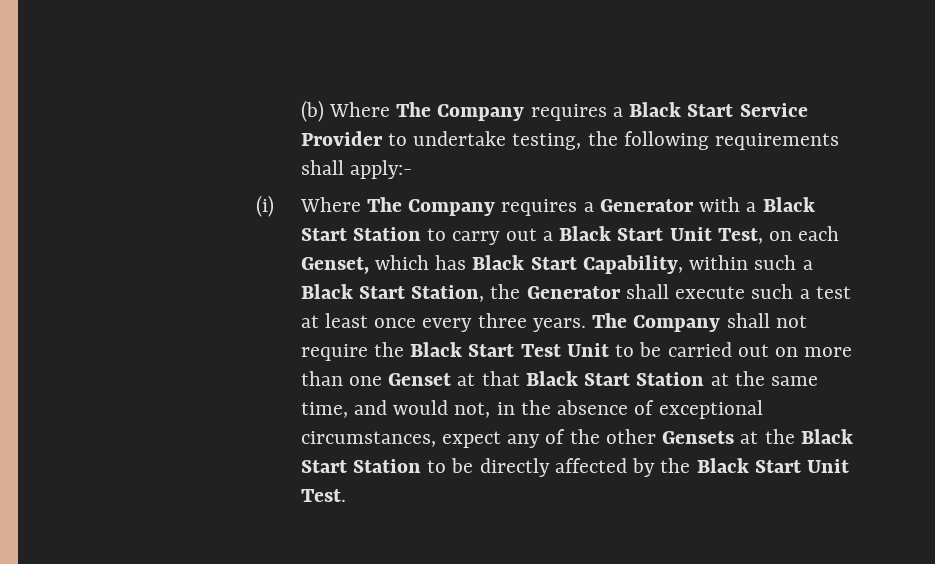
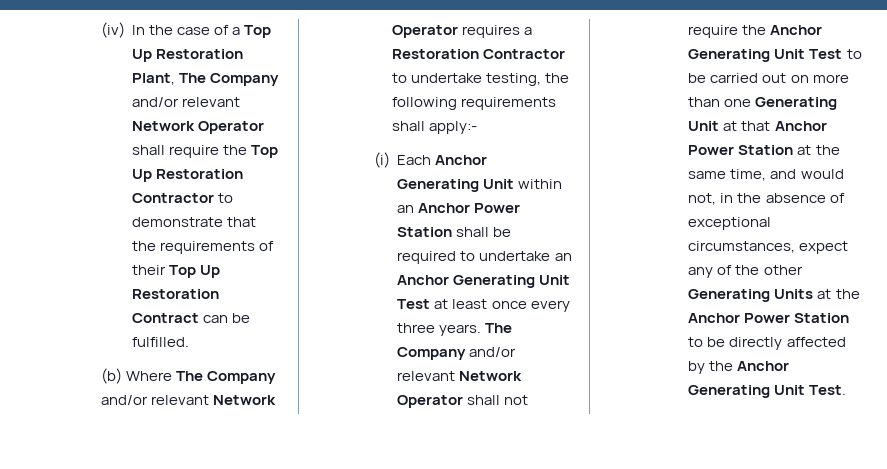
- (b) Where The Company requires a Black Start Service Provider to undertake testing, the following requirements shall apply:-
+ (iv) In the case of a Top Up Restoration Plant, The Company and/or relevant Network Operator shall require the Top Up Restoration Contractor to demonstrate that the requirements of their Top Up Restoration Contract can be fulfilled.
+ (b) Where The Company and/or relevant Network Operator requires a Restoration Contractor to undertake testing, the following requirements shall apply:-
- (i) Where The Company requires a Generator with a Black Start Station to carry out a Black Start Unit Test, on each Genset, which has Black Start Capability, within such a Black Start Station, the Generator shall execute such a test at least once every three years.
+ (i) Each Anchor Generating Unit within an Anchor Power Station shall be required to undertake an Anchor Generating Unit Test at least once every three years.
- The Company shall not require the Black Start Test Unit to be carried out on more than one Genset at that Black Start Station at the same time, and would not, in the absence of exceptional circumstances, expect any of the other Gensets at the Black Start Station to be directly affected by the Black Start Unit Test.
+ The Company and/or relevant Network Operator shall not require the Anchor Generating Unit Test to be carried out on more than one Generating Unit at that Anchor Power Station at the same time, and would not, in the absence of exceptional circumstances, expect any of the other Generating Units at the Anchor Power Station to be directly affected by the Anchor Generating Unit Test.

